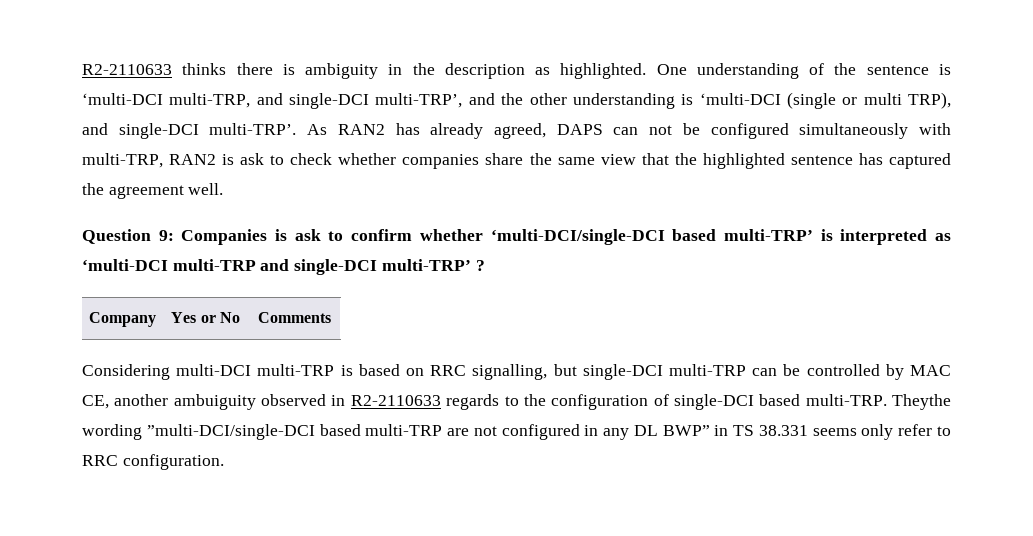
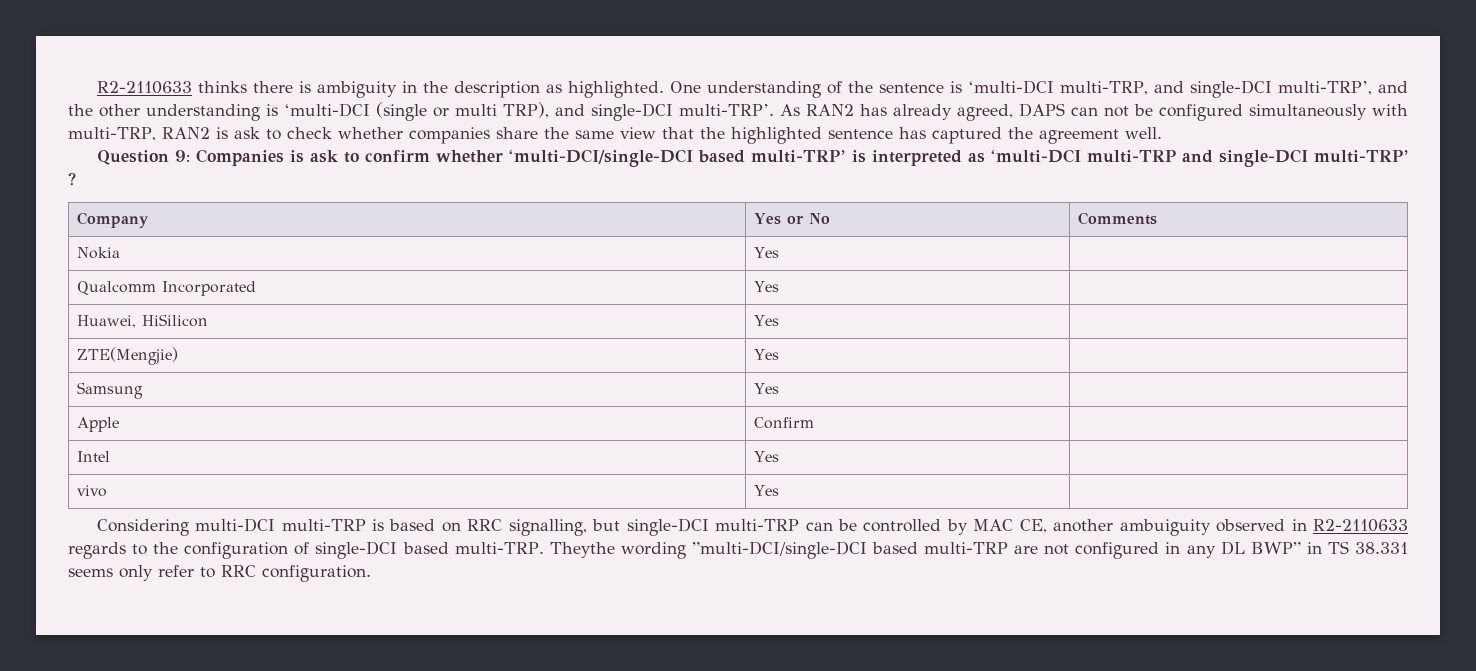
+ Nokia | Yes |
+ Qualcomm Incorporated | Yes |
+ Huawei, HiSilicon | Yes |
+ ZTE(Mengjie) | Yes |
+ Samsung | Yes |
+ Apple | Confirm |
+ Intel | Yes |
+ vivo | Yes |

